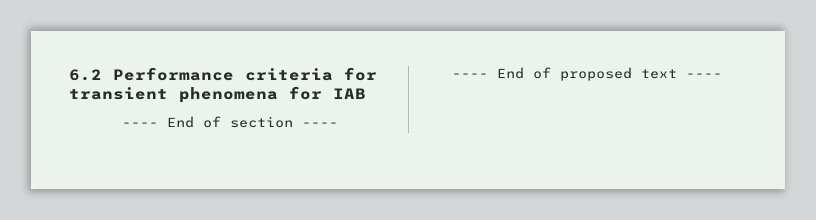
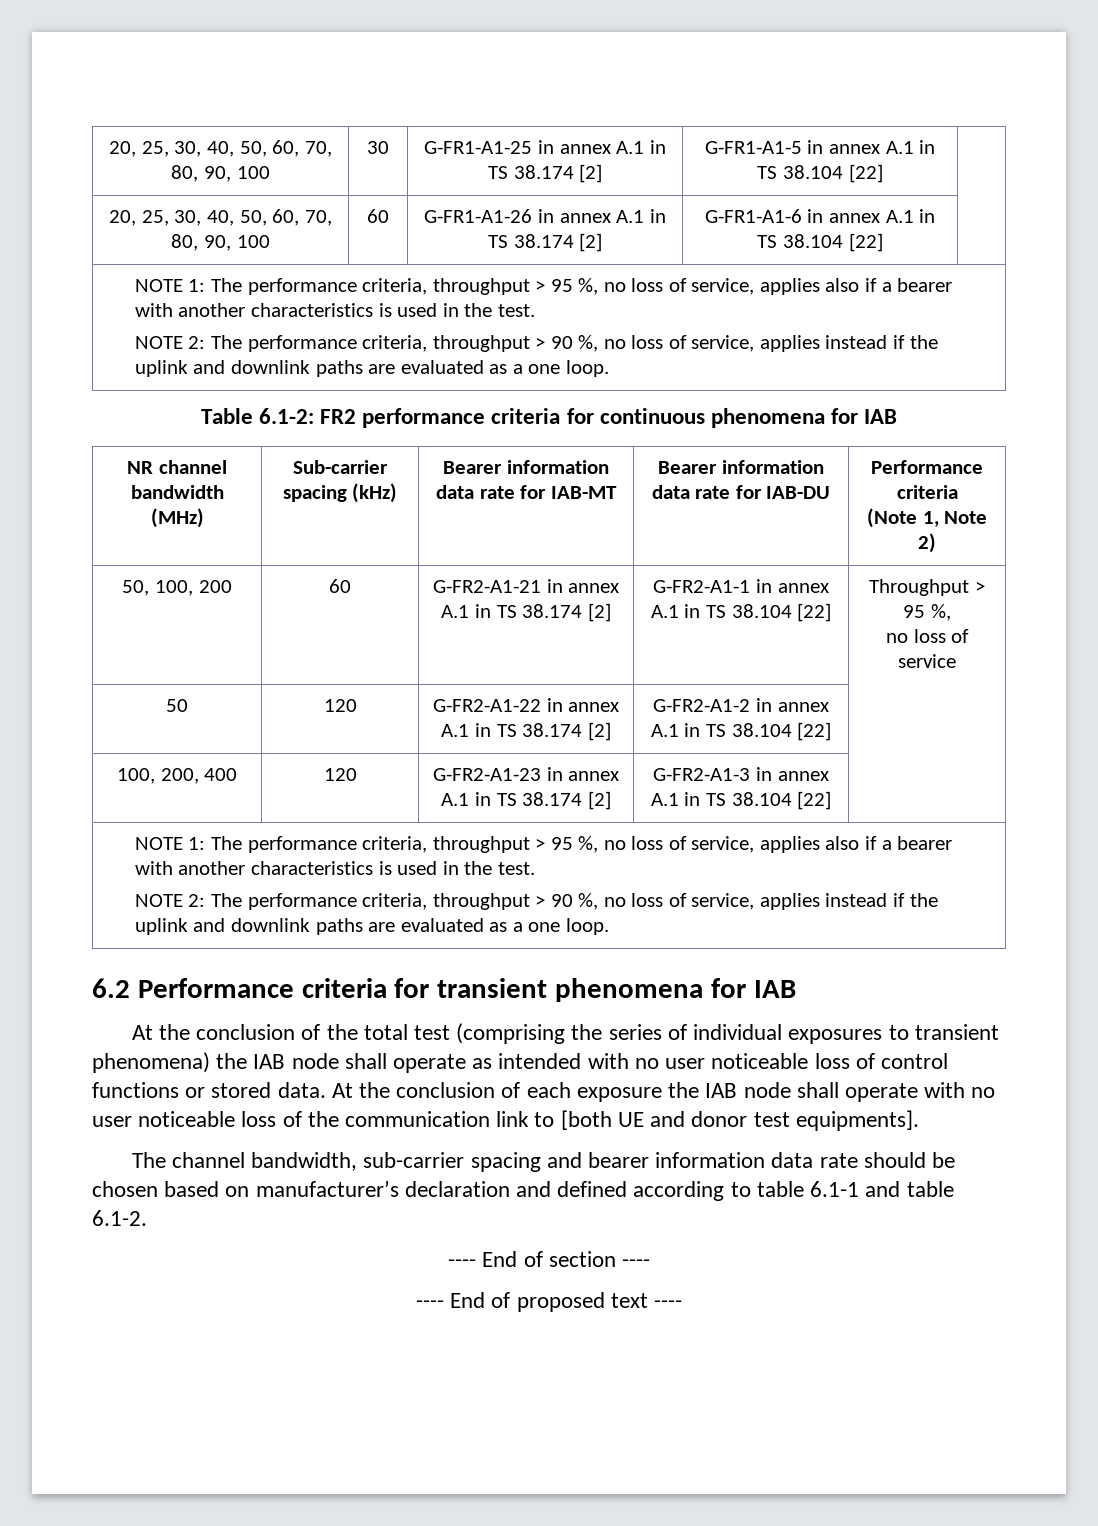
+ 20, 25, 30, 40, 50, 60, 70, 80, 90, 100 | 30 | G-FR1-A1-25 in annex A.1 in TS 38.174 [2] | G-FR1-A1-5 in annex A.1 in TS 38.104 [22] |
+ 20, 25, 30, 40, 50, 60, 70, 80, 90, 100 | 60 | G-FR1-A1-26 in annex A.1 in TS 38.174 [2] | G-FR1-A1-6 in annex A.1 in TS 38.104 [22] |
+ NOTE 1: The performance criteria, throughput > 95 %, no loss of service, applies also if a bearer with another characteristics is used in the test.
+ NOTE 2: The performance criteria, throughput > 90 %, no loss of service, applies instead if the uplink and downlink paths are evaluated as a one loop.
+ Table 6.1-2: FR2 performance criteria for continuous phenomena for IAB
+ NR channel bandwidth (MHz) | Sub-carrier spacing (kHz) | Bearer information data rate for IAB-MT | Bearer information data rate for IAB-DU | Performance criteria
+ (Note 1, Note 2)
+ 50, 100, 200 | 60 | G-FR2-A1-21 in annex A.1 in TS 38.174 [2] | G-FR2-A1-1 in annex A.1 in TS 38.104 [22] | Throughput > 95 %,
+ no loss of service
+ 50 | 120 | G-FR2-A1-22 in annex A.1 in TS 38.174 [2] | G-FR2-A1-2 in annex A.1 in TS 38.104 [22] |
+ 100, 200, 400 | 120 | G-FR2-A1-23 in annex A.1 in TS 38.174 [2] | G-FR2-A1-3 in annex A.1 in TS 38.104 [22] |
+ NOTE 1: The performance criteria, throughput > 95 %, no loss of service, applies also if a bearer with another characteristics is used in the test.
+ NOTE 2: The performance criteria, throughput > 90 %, no loss of service, applies instead if the uplink and downlink paths are evaluated as a one loop.
+ At the conclusion of the total test (comprising the series of individual exposures to transient phenomena) the IAB node shall operate as intended with no user noticeable loss of control functions or stored data. At the conclusion of each exposure the IAB node shall operate with no user noticeable loss of the communication link to [both UE and donor test equipments].
+ The channel bandwidth, sub-carrier spacing and bearer information data rate should be chosen based on manufacturer’s declaration and defined according to table 6.1-1 and table 6.1-2.

